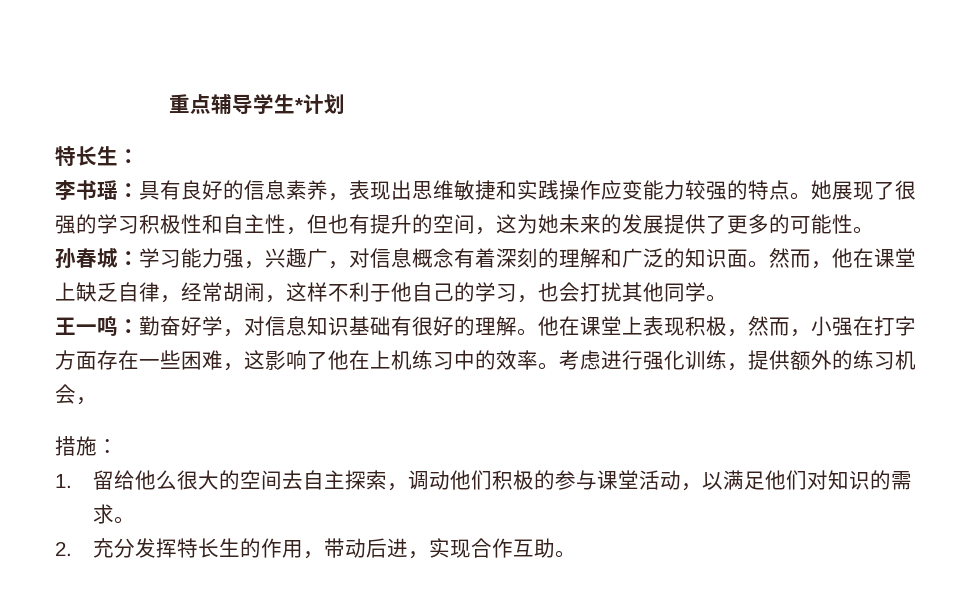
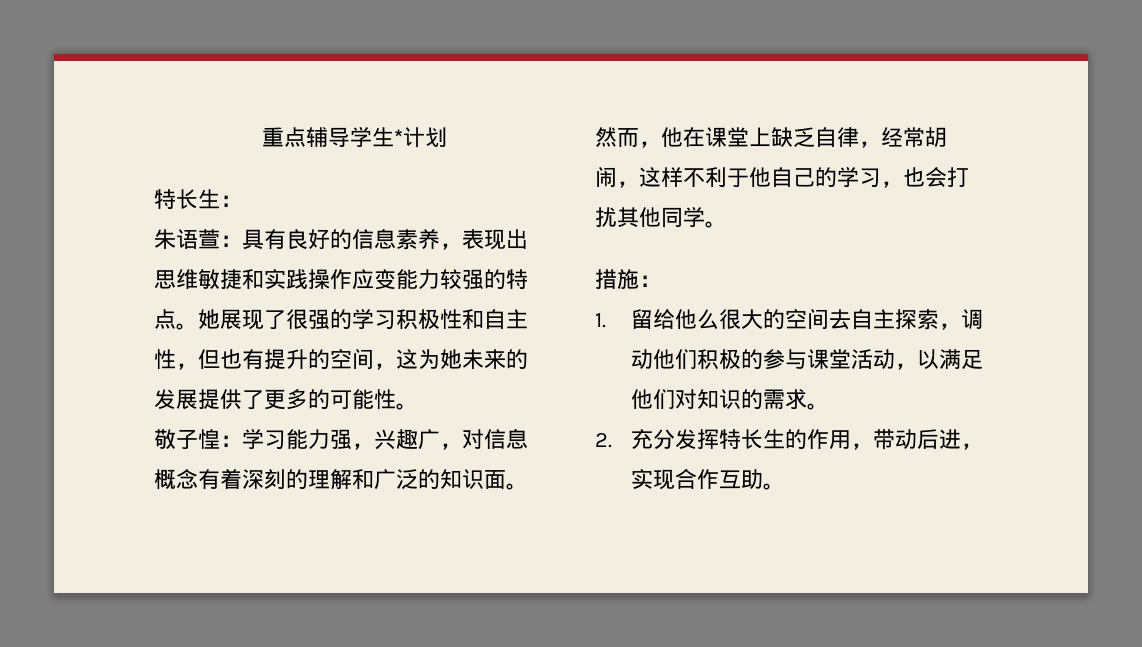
- 李书瑶：具有良好的信息素养，表现出思维敏捷和实践操作应变能力较强的特点。
+ 朱语萱：具有良好的信息素养，表现出思维敏捷和实践操作应变能力较强的特点。
- 孙春城：学习能力强，兴趣广，对信息概念有着深刻的理解和广泛的知识面。
+ 敬子惶：学习能力强，兴趣广，对信息概念有着深刻的理解和广泛的知识面。
- 王一鸣：勤奋好学，对信息知识基础有很好的理解。他在课堂上表现积极，然而，小强在打字方面存在一些困难，这影响了他在上机练习中的效率。考虑进行强化训练，提供额外的练习机会，

